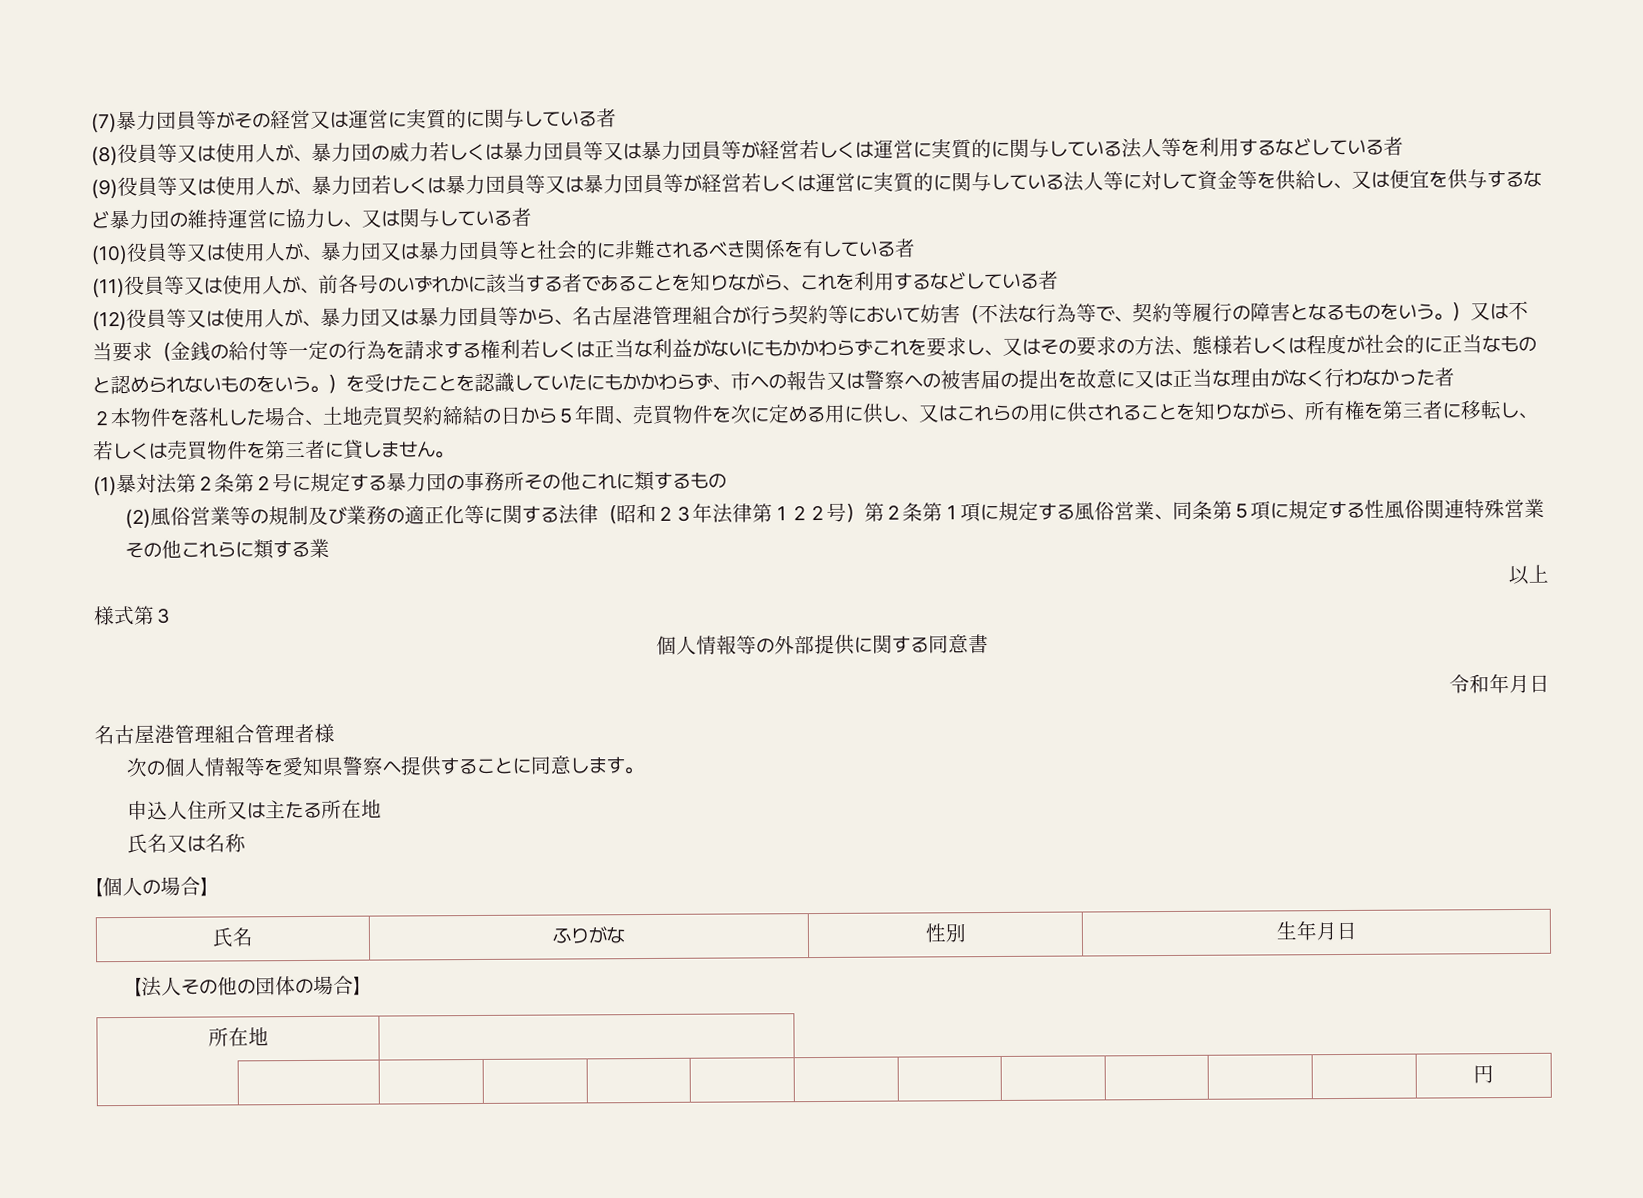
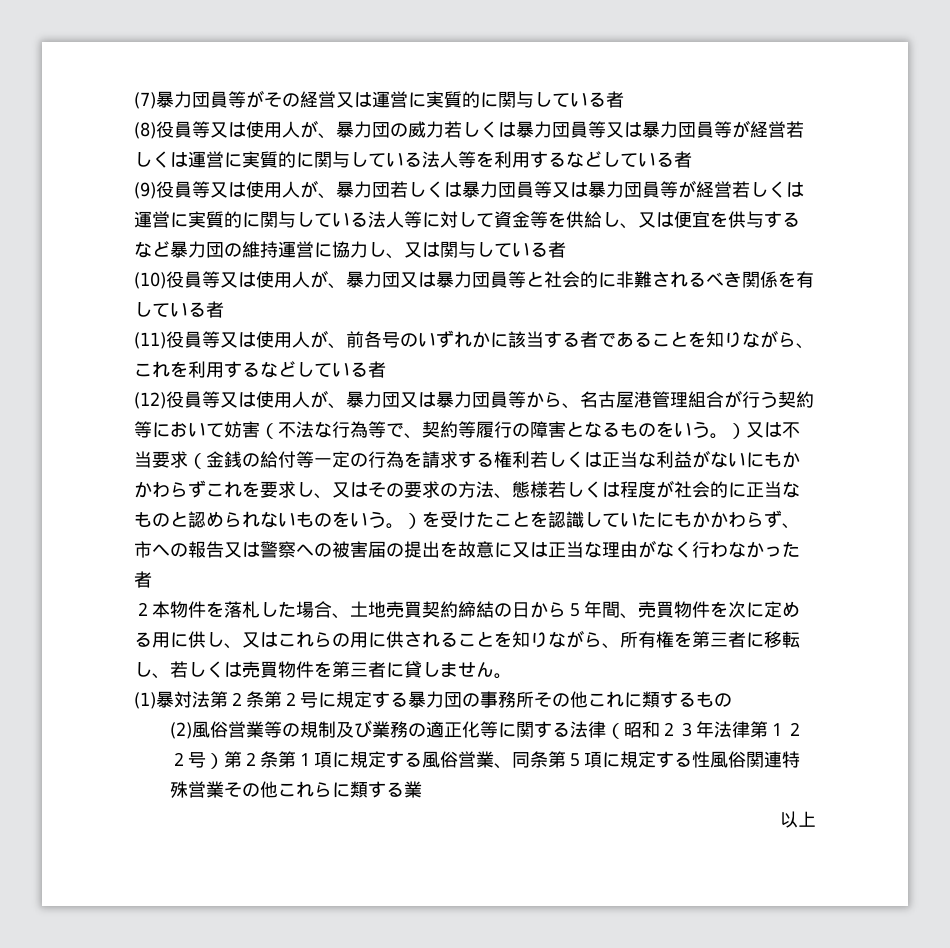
- 様式第３
- 個人情報等の外部提供に関する同意書
- 令和年月日
- 名古屋港管理組合管理者様
- 次の個人情報等を愛知県警察へ提供することに同意します。
- 申込人住所又は主たる所在地
- 氏名又は名称
- 【個人の場合】
- 氏名 | ふりがな | 性別 | 生年月日
- 【法人その他の団体の場合】
- 所在地 |
- | | | | | | | | | | | | 円

